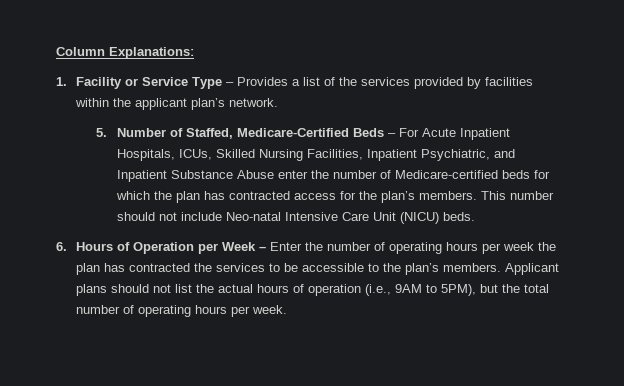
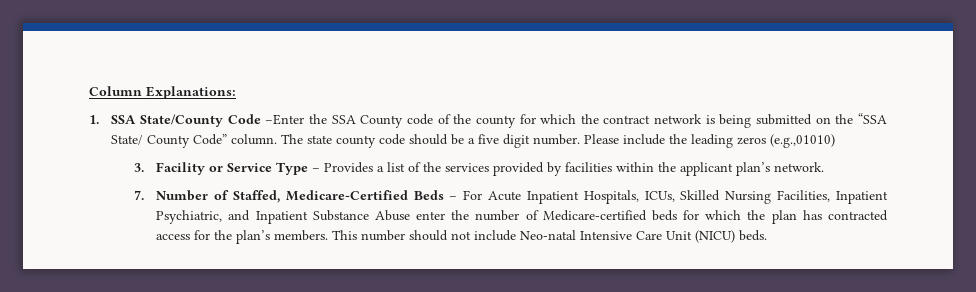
- 1. Facility or Service Type – Provides a list of the services provided by facilities within the applicant plan’s network.
+ 1. SSA State/County Code –Enter the SSA County code of the county for which the contract network is being submitted on the “SSA State/ County Code” column. The state county code should be a five digit number. Please include the leading zeros (e.g.,01010)
+ 3. Facility or Service Type – Provides a list of the services provided by facilities within the applicant plan’s network.
- 5. Number of Staffed, Medicare-Certified Beds – For Acute Inpatient Hospitals, ICUs, Skilled Nursing Facilities, Inpatient Psychiatric, and Inpatient Substance Abuse enter the number of Medicare-certified beds for which the plan has contracted access for the plan’s members.
+ 7. Number of Staffed, Medicare-Certified Beds – For Acute Inpatient Hospitals, ICUs, Skilled Nursing Facilities, Inpatient Psychiatric, and Inpatient Substance Abuse enter the number of Medicare-certified beds for which the plan has contracted access for the plan’s members.
- 6. Hours of Operation per Week – Enter the number of operating hours per week the plan has contracted the services to be accessible to the plan’s members. Applicant plans should not list the actual hours of operation (i.e., 9AM to 5PM), but the total number of operating hours per week.

